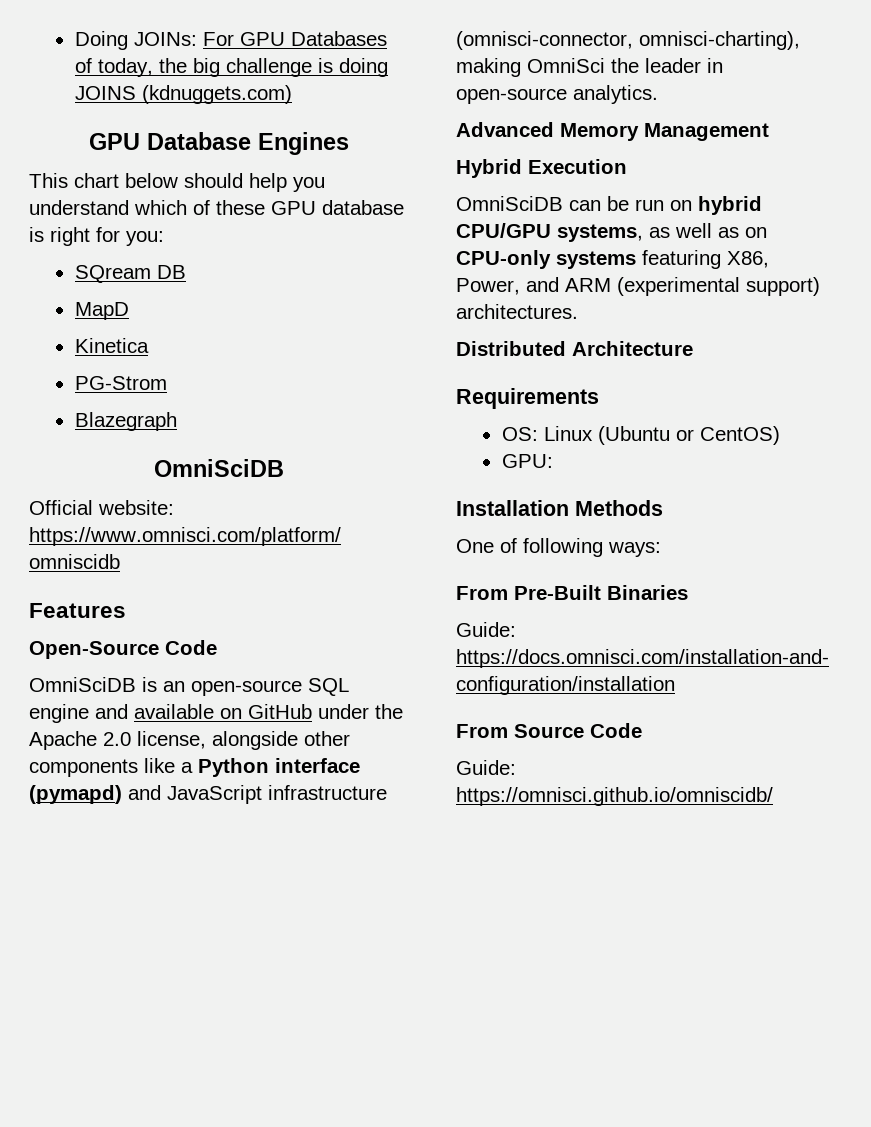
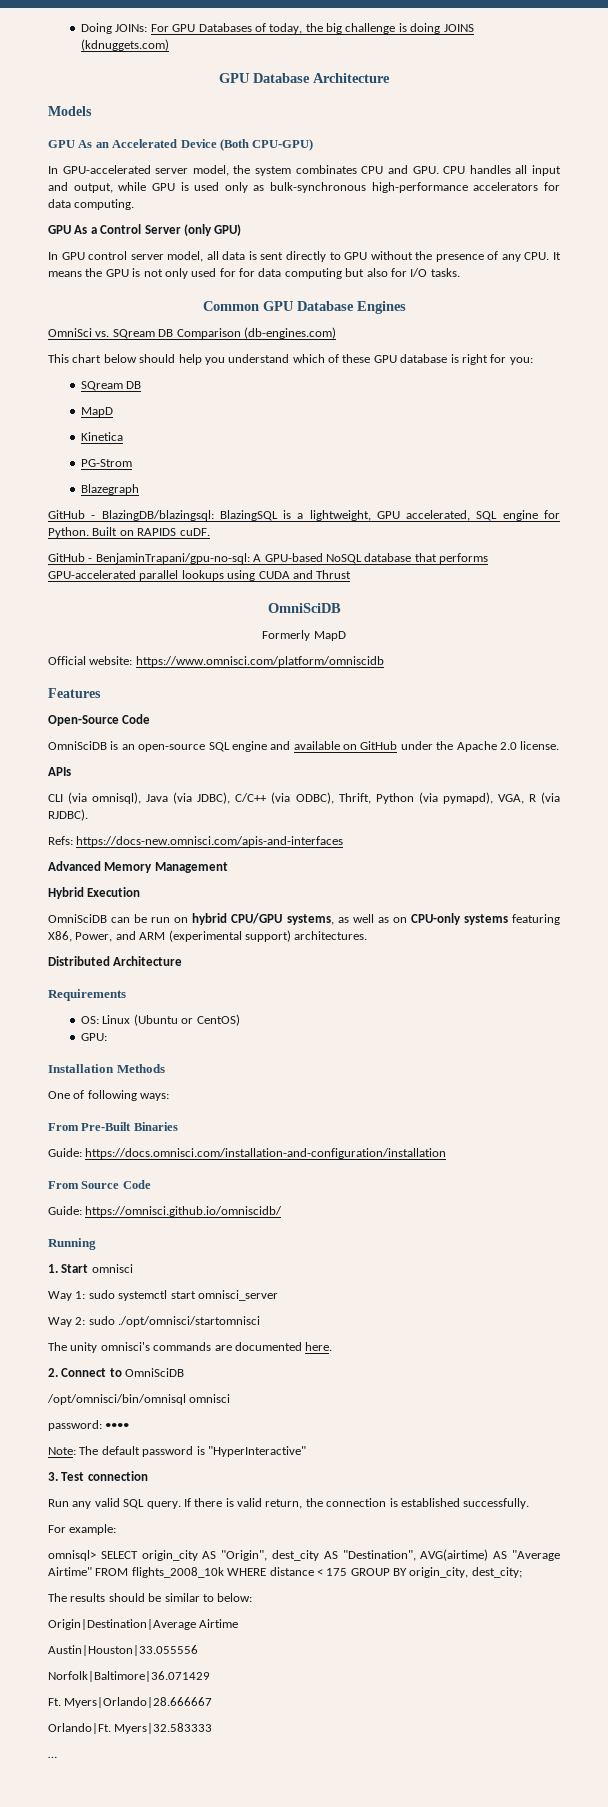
- GPU Database Engines
+ GPU Database Architecture
+ Models
+ GPU As an Accelerated Device (Both CPU-GPU)
+ In GPU-accelerated server model, the system combinates CPU and GPU. CPU handles all input and output, while GPU is used only as bulk-synchronous high-performance accelerators for data computing.
+ GPU As a Control Server (only GPU)
+ In GPU control server model, all data is sent directly to GPU without the presence of any CPU. It means the GPU is not only used for for data computing but also for I/O tasks.
+ Common GPU Database Engines
+ OmniSci vs. SQream DB Comparison (db-engines.com)
  Blazegraph
+ GitHub - BlazingDB/blazingsql: BlazingSQL is a lightweight, GPU accelerated, SQL engine for Python. Built on RAPIDS cuDF.
+ GitHub - BenjaminTrapani/gpu-no-sql: A GPU-based NoSQL database that performs GPU-accelerated parallel lookups using CUDA and Thrust
  OmniSciDB
+ Formerly MapD
- OmniSciDB is an open-source SQL engine and available on GitHub under the Apache 2.0 license, alongside other components like a Python interface (pymapd) and JavaScript infrastructure (omnisci-connector, omnisci-charting), making OmniSci the leader in open-source analytics.
+ OmniSciDB is an open-source SQL engine and available on GitHub under the Apache 2.0 license.
+ APIs
+ CLI (via omnisql), Java (via JDBC), C/C++ (via ODBC), Thrift, Python (via pymapd), VGA, R (via RJDBC).
+ Refs: https://docs-new.omnisci.com/apis-and-interfaces
+ Running
+ 1. Start omnisci
+ Way 1: sudo systemctl start omnisci_server
+ Way 2: sudo ./opt/omnisci/startomnisci
+ The unity omnisci's commands are documented here.
+ 2. Connect to OmniSciDB
+ /opt/omnisci/bin/omnisql omnisci
+ password: ••••
+ Note: The default password is "HyperInteractive"
+ 3. Test connection
+ Run any valid SQL query. If there is valid return, the connection is established successfully.
+ For example:
+ omnisql> SELECT origin_city AS "Origin", dest_city AS "Destination", AVG(airtime) AS "Average Airtime" FROM flights_2008_10k WHERE distance < 175 GROUP BY origin_city, dest_city;
+ The results should be similar to below:
+ Origin|Destination|Average Airtime
+ Austin|Houston|33.055556
+ Norfolk|Baltimore|36.071429
+ Ft. Myers|Orlando|28.666667
+ Orlando|Ft. Myers|32.583333
+ …

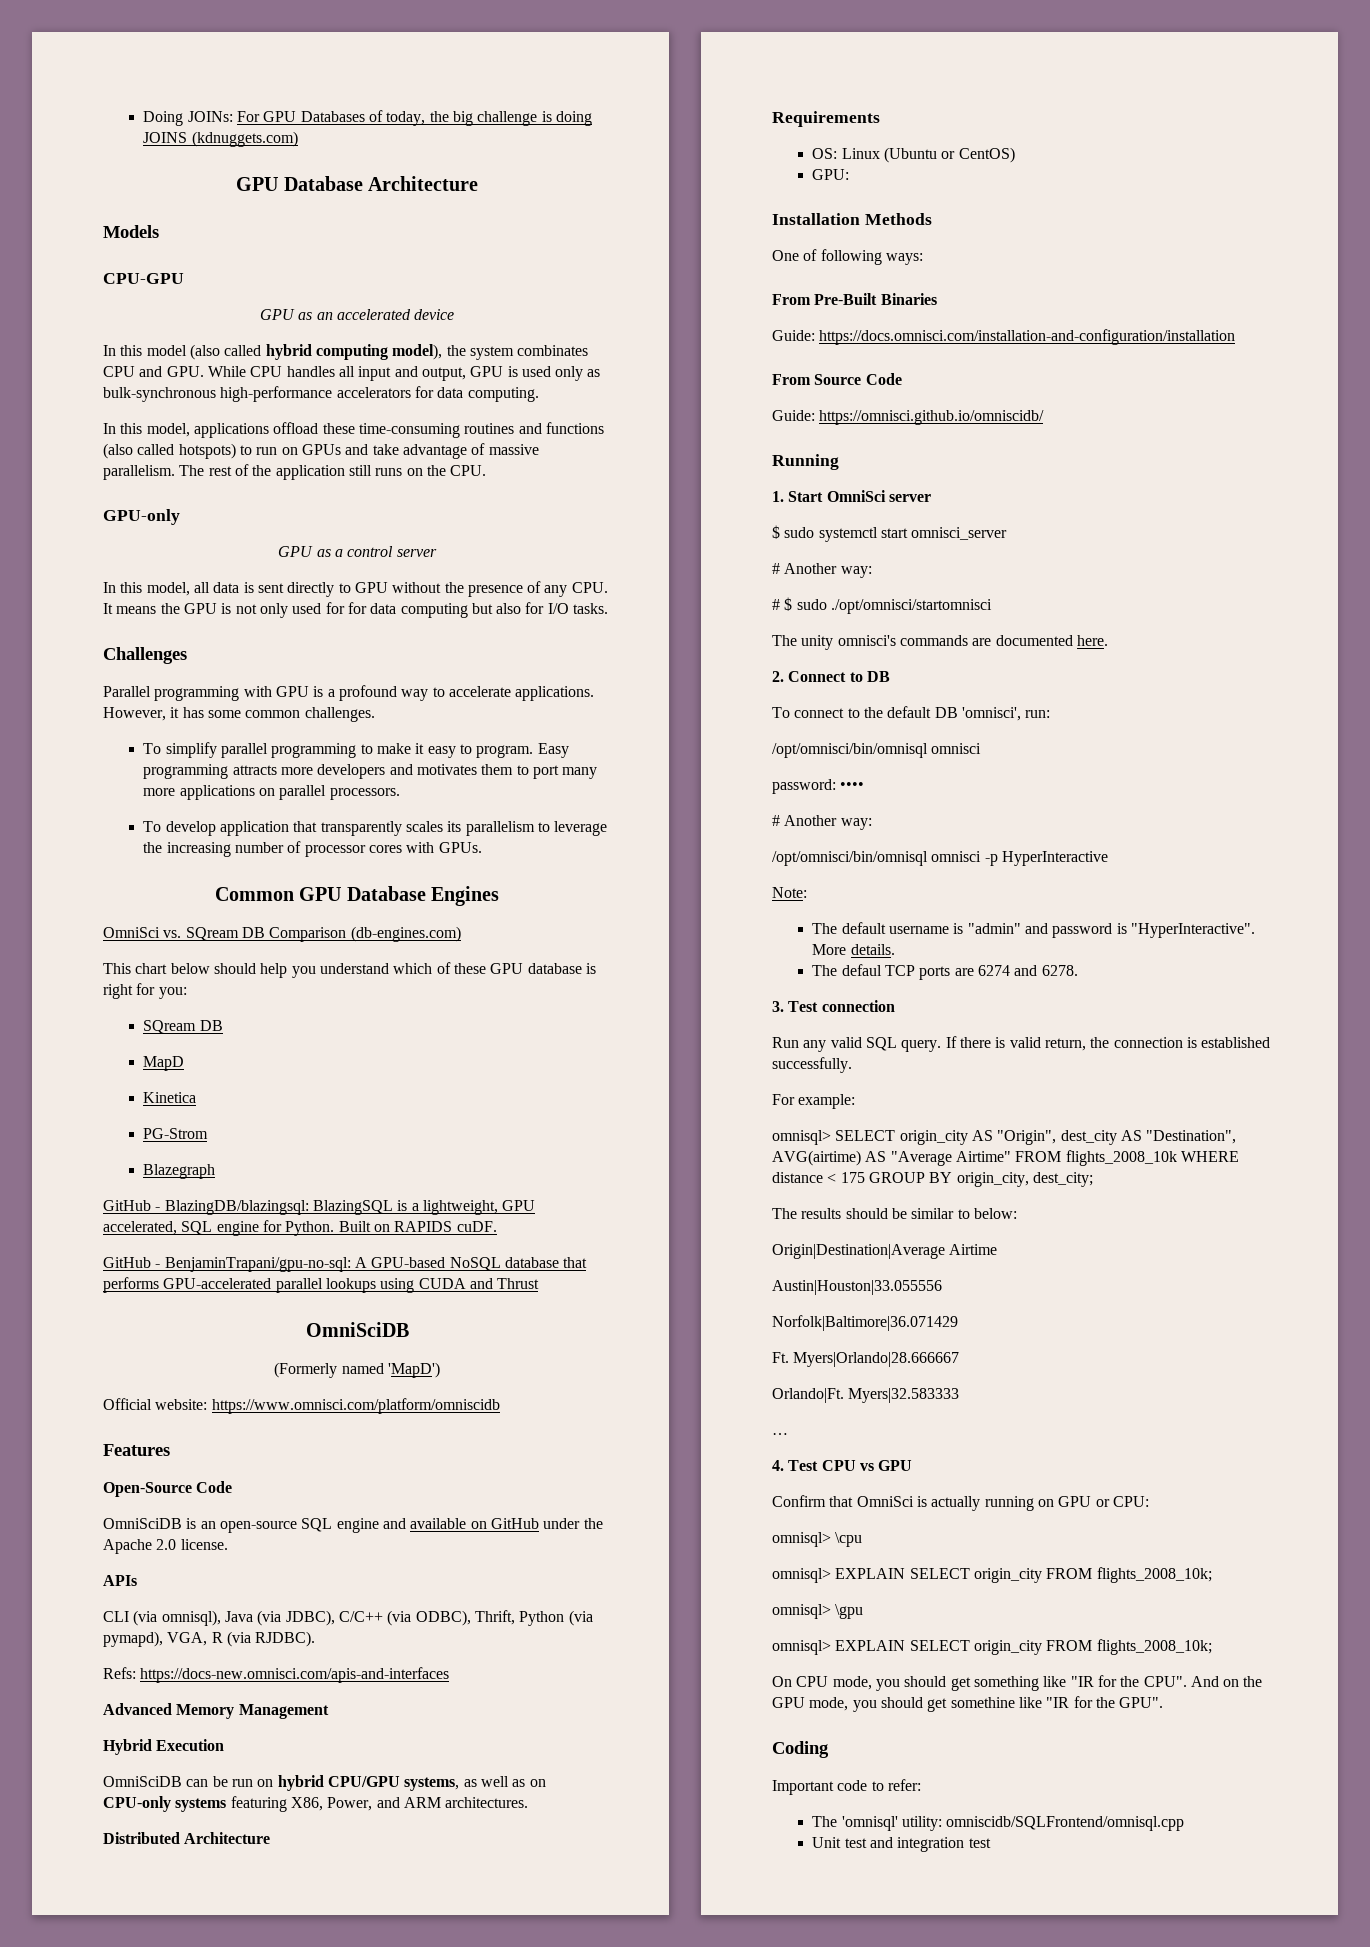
- GPU As an Accelerated Device (Both CPU-GPU)
- In GPU-accelerated server model, the system combinates CPU and GPU. CPU handles all input and output, while GPU is used only as bulk-synchronous high-performance accelerators for data computing.
+ CPU-GPU
+ GPU as an accelerated device
+ In this model (also called hybrid computing model), the system combinates CPU and GPU. While CPU handles all input and output, GPU is used only as bulk-synchronous high-performance accelerators for data computing.
- GPU As a Control Server (only GPU)
- In GPU control server model, all data is sent directly to GPU without the presence of any CPU. It means the GPU is not only used for for data computing but also for I/O tasks.
+ In this model, applications offload these time-consuming routines and functions (also called hotspots) to run on GPUs and take advantage of massive parallelism. The rest of the application still runs on the CPU.
+ GPU-only
+ GPU as a control server
+ In this model, all data is sent directly to GPU without the presence of any CPU. It means the GPU is not only used for for data computing but also for I/O tasks.
+ Challenges
+ Parallel programming with GPU is a profound way to accelerate applications. However, it has some common challenges.
+ To simplify parallel programming to make it easy to program. Easy programming attracts more developers and motivates them to port many more applications on parallel processors.
+ To develop application that transparently scales its parallelism to leverage the increasing number of processor cores with GPUs.
- Formerly MapD
+ (Formerly named 'MapD')
- OmniSciDB can be run on hybrid CPU/GPU systems, as well as on CPU-only systems featuring X86, Power, and ARM (experimental support) architectures.
+ OmniSciDB can be run on hybrid CPU/GPU systems, as well as on CPU-only systems featuring X86, Power, and ARM architectures.
- 1. Start omnisci
- Way 1: sudo systemctl start omnisci_server
- Way 2: sudo ./opt/omnisci/startomnisci
+ 1. Start OmniSci server
+ $ sudo systemctl start omnisci_server
+ # Another way:
+ # $ sudo ./opt/omnisci/startomnisci
- 2. Connect to OmniSciDB
+ 2. Connect to DB
+ To connect to the default DB 'omnisci', run:
  /opt/omnisci/bin/omnisql omnisci
  password: ••••
+ # Another way:
+ /opt/omnisci/bin/omnisql omnisci -p HyperInteractive
- Note: The default password is "HyperInteractive"
+ Note:
+ The default username is "admin" and password is "HyperInteractive". More details.
+ The defaul TCP ports are 6274 and 6278.
+ 4. Test CPU vs GPU
+ Confirm that OmniSci is actually running on GPU or CPU:
+ omnisql> \cpu
+ omnisql> EXPLAIN SELECT origin_city FROM flights_2008_10k;
+ omnisql> \gpu
+ omnisql> EXPLAIN SELECT origin_city FROM flights_2008_10k;
+ On CPU mode, you should get something like "IR for the CPU". And on the GPU mode, you should get somethine like "IR for the GPU".
+ Coding
+ Important code to refer:
+ The 'omnisql' utility: omniscidb/SQLFrontend/omnisql.cpp
+ Unit test and integration test

